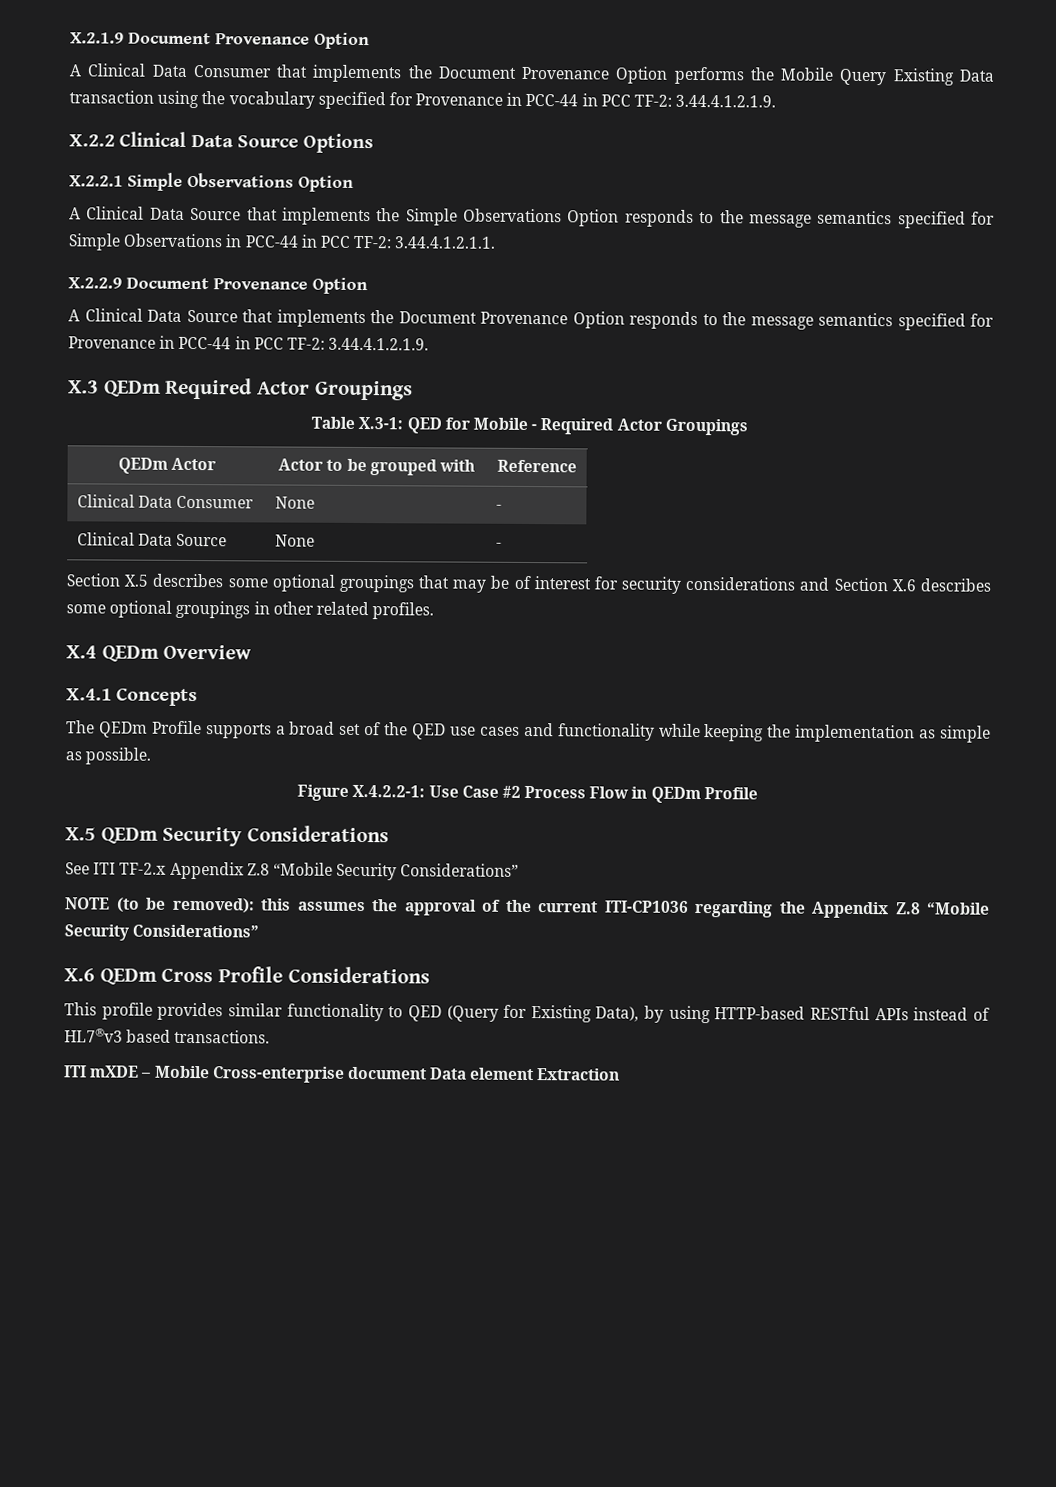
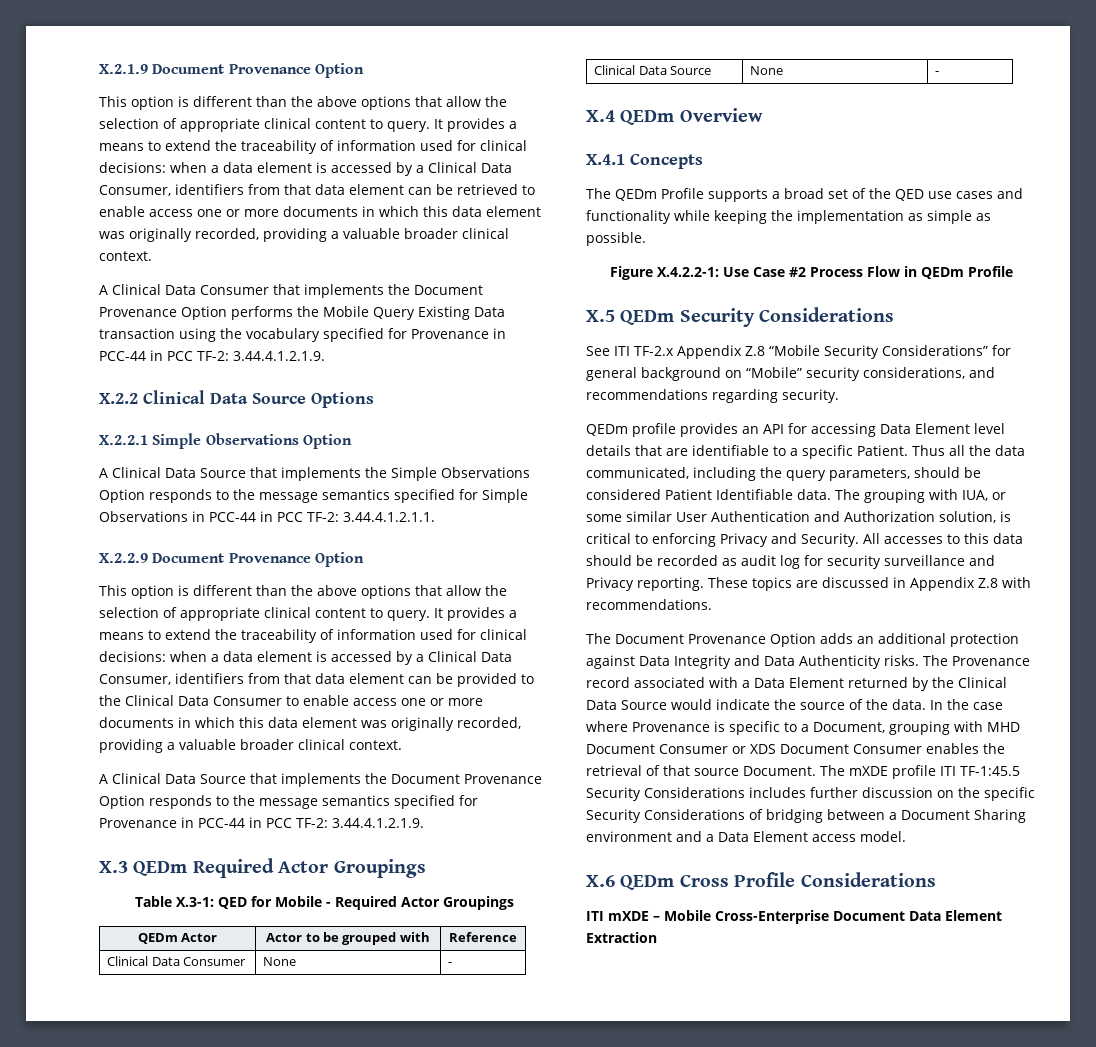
+ This option is different than the above options that allow the selection of appropriate clinical content to query. It provides a means to extend the traceability of information used for clinical decisions: when a data element is accessed by a Clinical Data Consumer, identifiers from that data element can be retrieved to enable access one or more documents in which this data element was originally recorded, providing a valuable broader clinical context.
+ This option is different than the above options that allow the selection of appropriate clinical content to query. It provides a means to extend the traceability of information used for clinical decisions: when a data element is accessed by a Clinical Data Consumer, identifiers from that data element can be provided to the Clinical Data Consumer to enable access one or more documents in which this data element was originally recorded, providing a valuable broader clinical context.
- Section X.5 describes some optional groupings that may be of interest for security considerations and Section X.6 describes some optional groupings in other related profiles.
- See ITI TF-2.x Appendix Z.8 “Mobile Security Considerations”
- NOTE (to be removed): this assumes the approval of the current ITI-CP1036 regarding the Appendix Z.8 “Mobile Security Considerations”
+ See ITI TF-2.x Appendix Z.8 “Mobile Security Considerations” for general background on “Mobile” security considerations, and recommendations regarding security.
+ QEDm profile provides an API for accessing Data Element level details that are identifiable to a specific Patient. Thus all the data communicated, including the query parameters, should be considered Patient Identifiable data. The grouping with IUA, or some similar User Authentication and Authorization solution, is critical to enforcing Privacy and Security. All accesses to this data should be recorded as audit log for security surveillance and Privacy reporting. These topics are discussed in Appendix Z.8 with recommendations.
+ The Document Provenance Option adds an additional protection against Data Integrity and Data Authenticity risks. The Provenance record associated with a Data Element returned by the Clinical Data Source would indicate the source of the data. In the case where Provenance is specific to a Document, grouping with MHD Document Consumer or XDS Document Consumer enables the retrieval of that source Document. The mXDE profile ITI TF-1:45.5 Security Considerations includes further discussion on the specific Security Considerations of bridging between a Document Sharing environment and a Data Element access model.
- This profile provides similar functionality to QED (Query for Existing Data), by using HTTP-based RESTful APIs instead of HL7®v3 based transactions.
- ITI mXDE – Mobile Cross-enterprise document Data element Extraction
+ ITI mXDE – Mobile Cross-Enterprise Document Data Element Extraction

